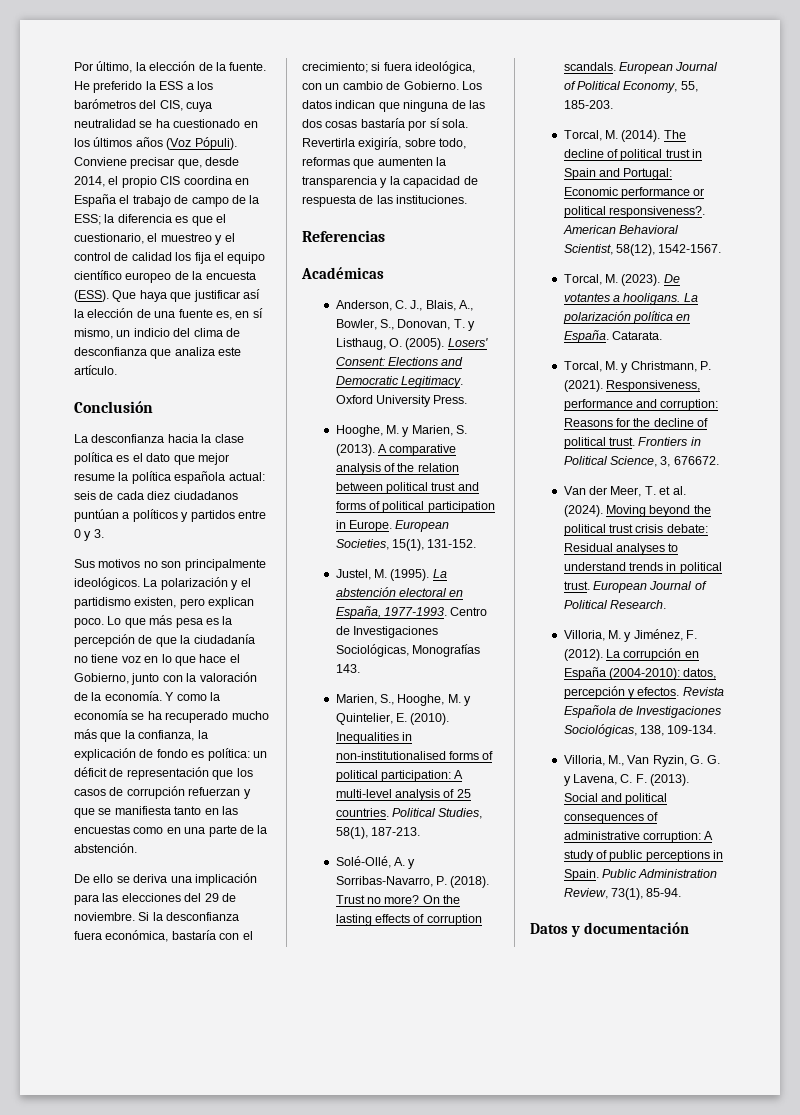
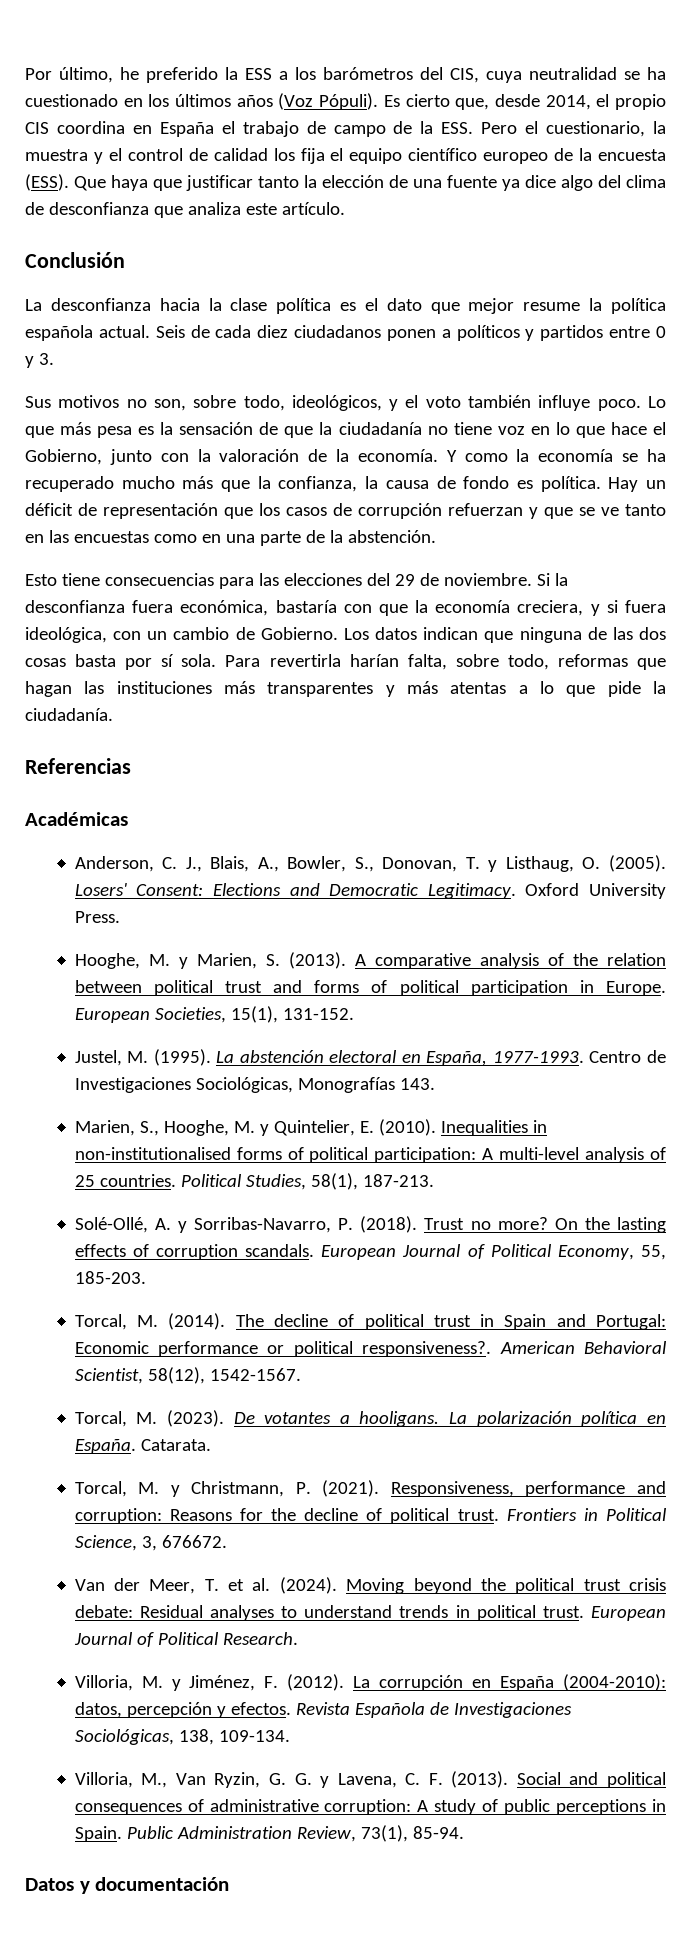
- Por último, la elección de la fuente. He preferido la ESS a los barómetros del CIS, cuya neutralidad se ha cuestionado en los últimos años (Voz Pópuli).
+ Por último, he preferido la ESS a los barómetros del CIS, cuya neutralidad se ha cuestionado en los últimos años (Voz Pópuli).
- Conviene precisar que, desde 2014, el propio CIS coordina en España el trabajo de campo de la ESS; la diferencia es que el cuestionario, el muestreo y el control de calidad los fija el equipo científico europeo de la encuesta (ESS).
+ Es cierto que, desde 2014, el propio CIS coordina en España el trabajo de campo de la ESS. Pero el cuestionario, la muestra y el control de calidad los fija el equipo científico europeo de la encuesta (ESS).
- Que haya que justificar así la elección de una fuente es, en sí mismo, un indicio del clima de desconfianza que analiza este artículo.
+ Que haya que justificar tanto la elección de una fuente ya dice algo del clima de desconfianza que analiza este artículo.
- La desconfianza hacia la clase política es el dato que mejor resume la política española actual: seis de cada diez ciudadanos puntúan a políticos y partidos entre 0 y 3.
+ La desconfianza hacia la clase política es el dato que mejor resume la política española actual. Seis de cada diez ciudadanos ponen a políticos y partidos entre 0 y 3.
- Sus motivos no son principalmente ideológicos. La polarización y el partidismo existen, pero explican poco.
+ Sus motivos no son, sobre todo, ideológicos, y el voto también influye poco.
- Lo que más pesa es la percepción de que la ciudadanía no tiene voz en lo que hace el Gobierno, junto con la valoración de la economía.
+ Lo que más pesa es la sensación de que la ciudadanía no tiene voz en lo que hace el Gobierno, junto con la valoración de la economía.
- Y como la economía se ha recuperado mucho más que la confianza, la explicación de fondo es política: un déficit de representación que los casos de corrupción refuerzan y que se manifiesta tanto en las encuestas como en una parte de la abstención.
+ Y como la economía se ha recuperado mucho más que la confianza, la causa de fondo es política. Hay un déficit de representación que los casos de corrupción refuerzan y que se ve tanto en las encuestas como en una parte de la abstención.
- De ello se deriva una implicación para las elecciones del 29 de noviembre.
+ Esto tiene consecuencias para las elecciones del 29 de noviembre.
- Si la desconfianza fuera económica, bastaría con el crecimiento; si fuera ideológica, con un cambio de Gobierno.
+ Si la desconfianza fuera económica, bastaría con que la economía creciera, y si fuera ideológica, con un cambio de Gobierno.
- Los datos indican que ninguna de las dos cosas bastaría por sí sola.
+ Los datos indican que ninguna de las dos cosas basta por sí sola.
- Revertirla exigiría, sobre todo, reformas que aumenten la transparencia y la capacidad de respuesta de las instituciones.
+ Para revertirla harían falta, sobre todo, reformas que hagan las instituciones más transparentes y más atentas a lo que pide la ciudadanía.

